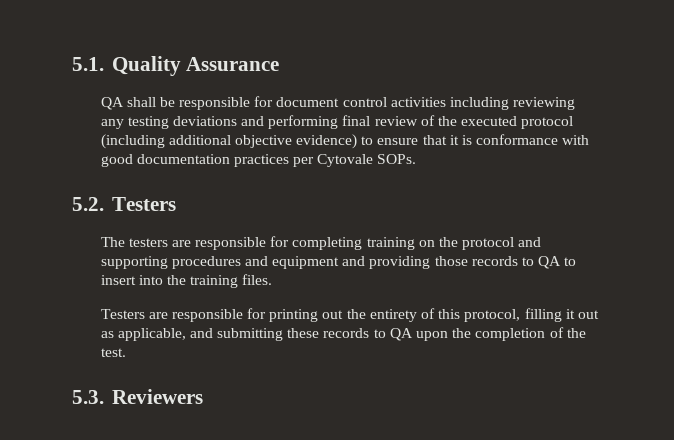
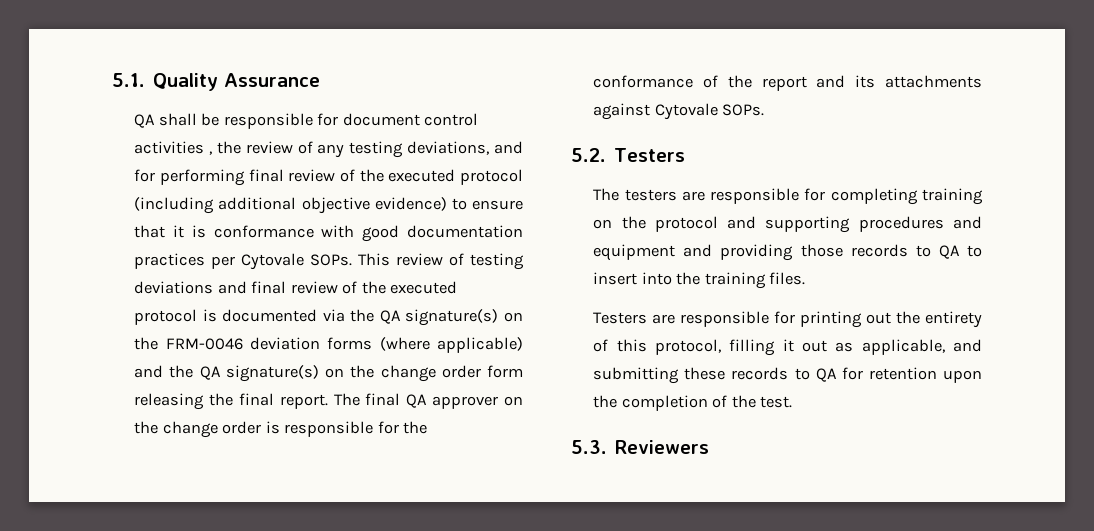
- QA shall be responsible for document control activities including reviewing any testing deviations and performing final review of the executed protocol (including additional objective evidence) to ensure that it is conformance with good documentation practices per Cytovale SOPs.
+ QA shall be responsible for document control activities , the review of any testing deviations, and for performing final review of the executed protocol (including additional objective evidence) to ensure that it is conformance with good documentation practices per Cytovale SOPs. This review of testing deviations and final review of the executed protocol is documented via the QA signature(s) on the FRM-0046 deviation forms (where applicable) and the QA signature(s) on the change order form releasing the final report. The final QA approver on the change order is responsible for the conformance of the report and its attachments against Cytovale SOPs.
- Testers are responsible for printing out the entirety of this protocol, filling it out as applicable, and submitting these records to QA upon the completion of the test.
+ Testers are responsible for printing out the entirety of this protocol, filling it out as applicable, and submitting these records to QA for retention upon the completion of the test.

